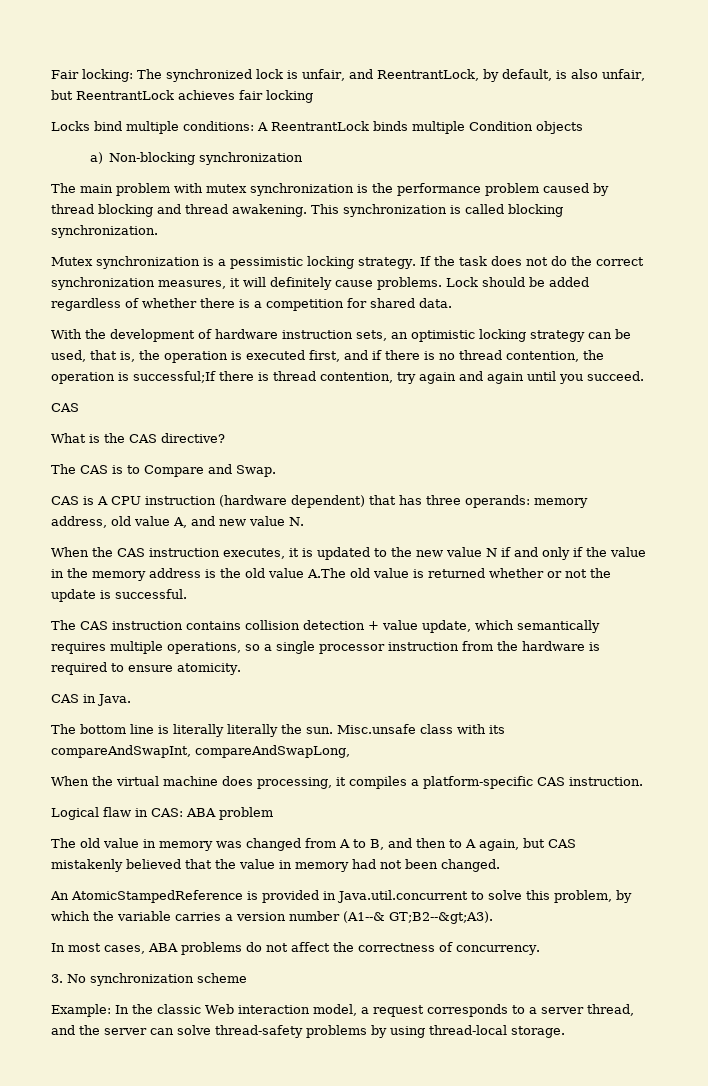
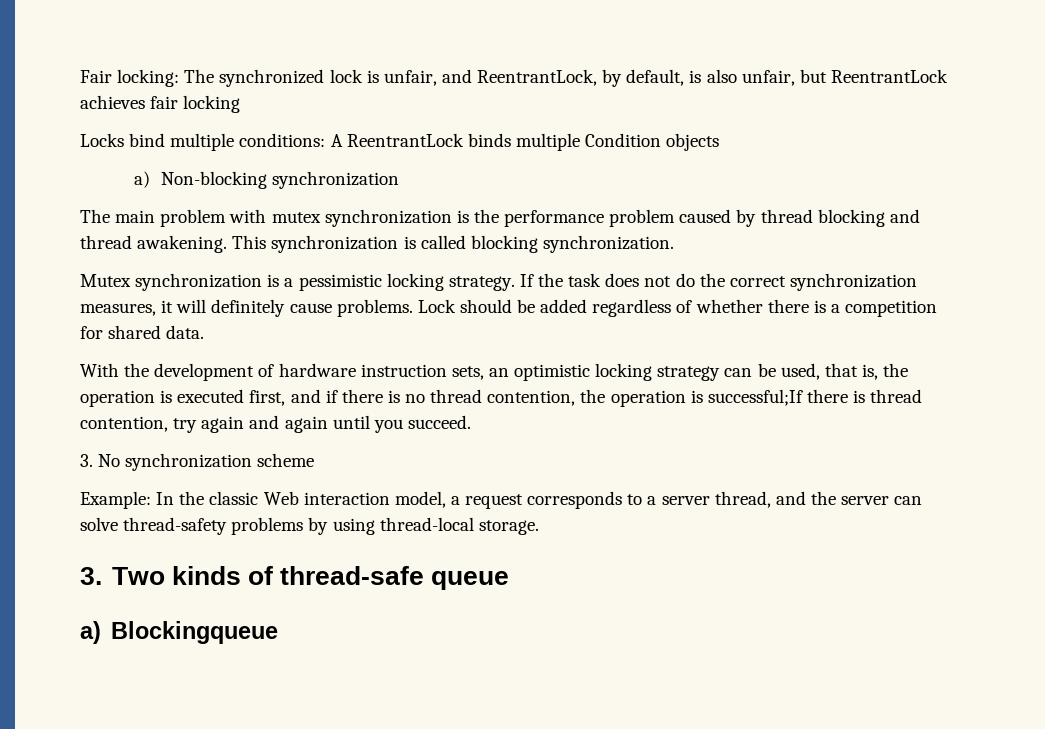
  With the development of hardware instruction sets, an optimistic locking strategy can be used, that is, the operation is executed first, and if there is no thread contention, the operation is successful;If there is thread contention, try again and again until you succeed.
- CAS
- What is the CAS directive?
- The CAS is to Compare and Swap.
- CAS is A CPU instruction (hardware dependent) that has three operands: memory address, old value A, and new value N.
- When the CAS instruction executes, it is updated to the new value N if and only if the value in the memory address is the old value A.The old value is returned whether or not the update is successful.
- The CAS instruction contains collision detection + value update, which semantically requires multiple operations, so a single processor instruction from the hardware is required to ensure atomicity.
- CAS in Java.
- The bottom line is literally literally the sun. Misc.unsafe class with its compareAndSwapInt, compareAndSwapLong,
- When the virtual machine does processing, it compiles a platform-specific CAS instruction.
- Logical flaw in CAS: ABA problem
- The old value in memory was changed from A to B, and then to A again, but CAS mistakenly believed that the value in memory had not been changed.
- An AtomicStampedReference is provided in Java.util.concurrent to solve this problem, by which the variable carries a version number (A1--& GT;B2--&gt;A3).
- In most cases, ABA problems do not affect the correctness of concurrency.
+ 3. Two kinds of thread-safe queue
+ a) Blockingqueue

